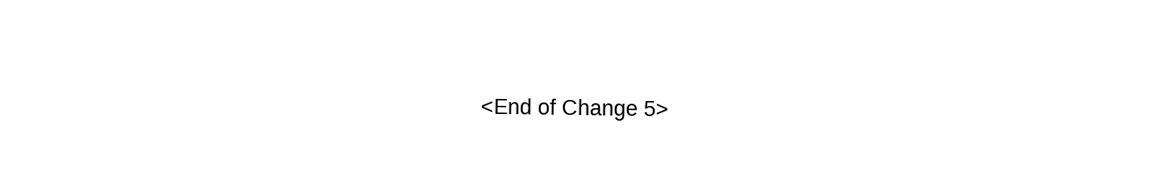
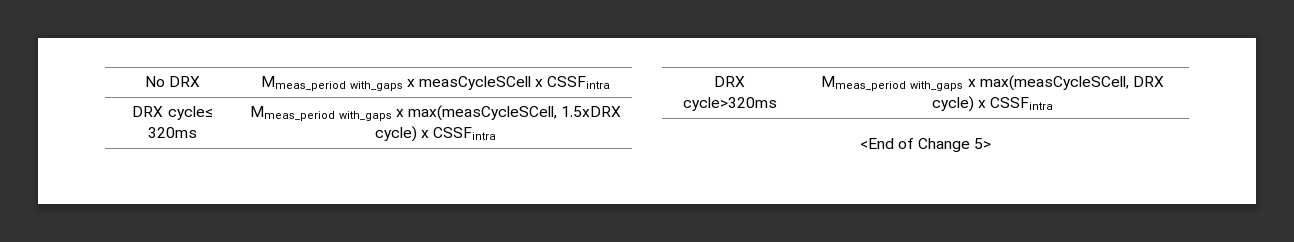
+ No DRX | Mmeas_period with_gaps x measCycleSCell x CSSFintra
+ DRX cycle≤ 320ms | Mmeas_period with_gaps x max(measCycleSCell, 1.5xDRX cycle) x CSSFintra
+ DRX cycle>320ms | Mmeas_period with_gaps x max(measCycleSCell, DRX cycle) x CSSFintra

